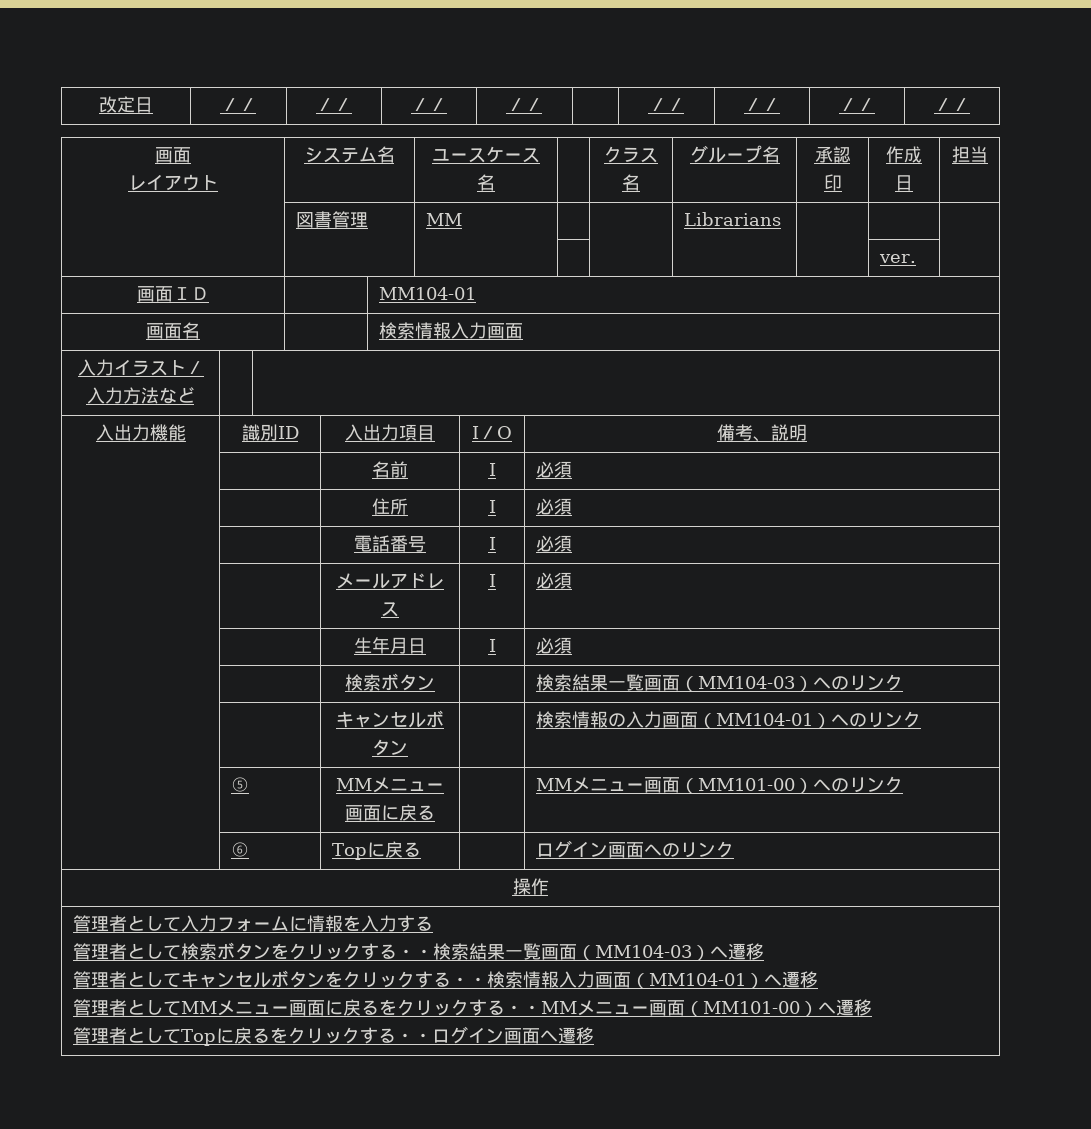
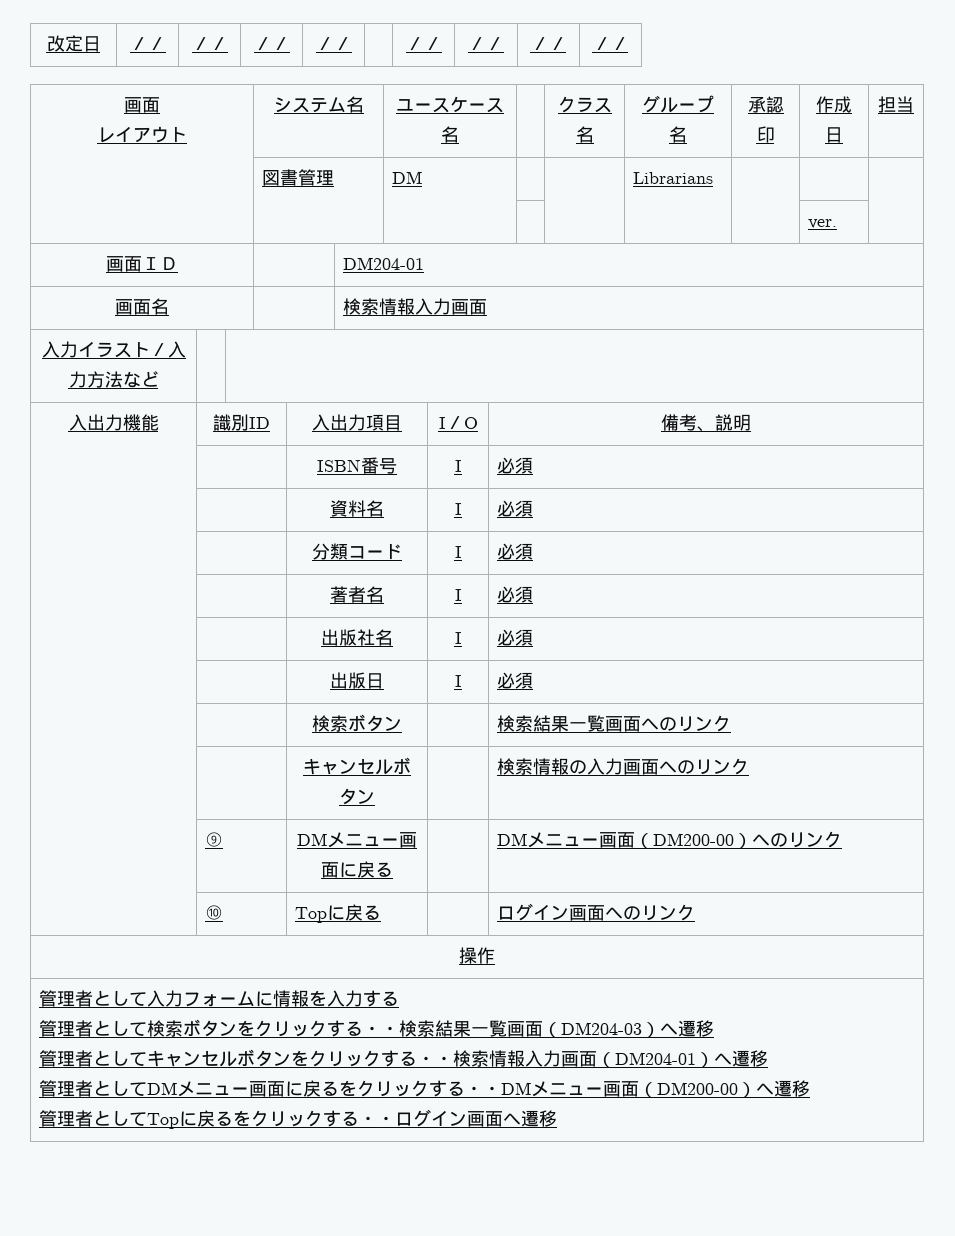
- | 図書管理 | MM | | | Librarians | | |
+ | 図書管理 | DM | | | Librarians | | |
- 画面ＩＤ | | MM104-01
+ 画面ＩＤ | | DM204-01
- | | 名前 | I | 必須
- | | 住所 | I | 必須
- | | 電話番号 | I | 必須
+ | | ISBN番号 | I | 必須
- | | メールアドレス | I | 必須
- | | 生年月日 | I | 必須
+ | | 資料名 | I | 必須
+ | | 分類コード | I | 必須
+ | | 著者名 | I | 必須
+ | | 出版社名 | I | 必須
+ | | 出版日 | I | 必須
- | | 検索ボタン | | 検索結果一覧画面（MM104-03）へのリンク
+ | | 検索ボタン | | 検索結果一覧画面へのリンク
- | | キャンセルボタン | | 検索情報の入力画面（MM104-01）へのリンク
- | ⑤ | MMメニュー画面に戻る | | MMメニュー画面（MM101-00）へのリンク
- | ⑥ | Topに戻る | | ログイン画面へのリンク
+ | | キャンセルボタン | | 検索情報の入力画面へのリンク
+ | ⑨ | DMメニュー画面に戻る | | DMメニュー画面（DM200-00）へのリンク
+ | ⑩ | Topに戻る | | ログイン画面へのリンク
- 管理者として検索ボタンをクリックする・・検索結果一覧画面（MM104-03）へ遷移
+ 管理者として検索ボタンをクリックする・・検索結果一覧画面（DM204-03）へ遷移
- 管理者としてキャンセルボタンをクリックする・・検索情報入力画面（MM104-01）へ遷移
- 管理者としてMMメニュー画面に戻るをクリックする・・MMメニュー画面（MM101-00）へ遷移
+ 管理者としてキャンセルボタンをクリックする・・検索情報入力画面（DM204-01）へ遷移
+ 管理者としてDMメニュー画面に戻るをクリックする・・DMメニュー画面（DM200-00）へ遷移

